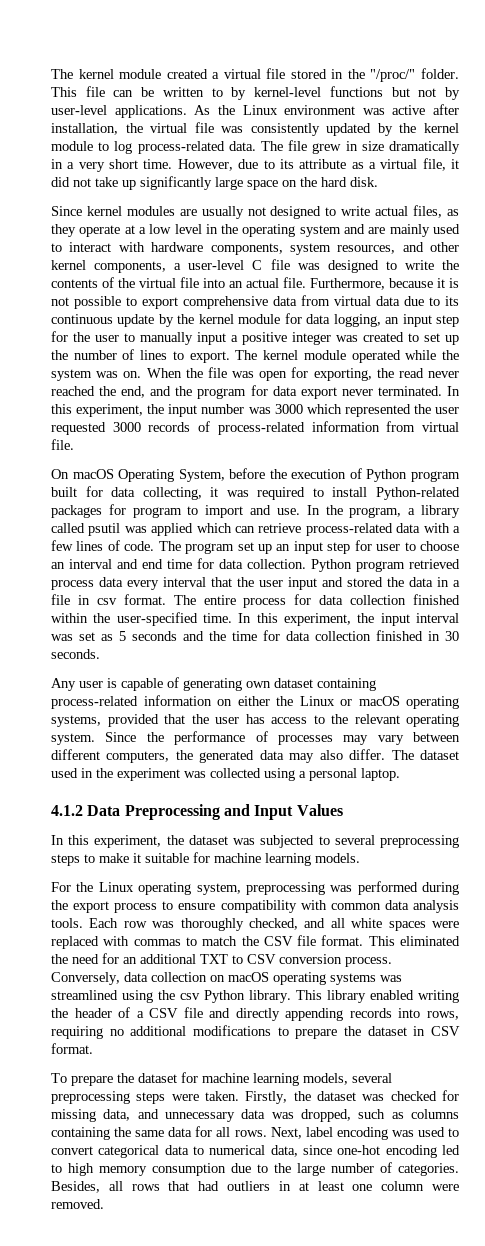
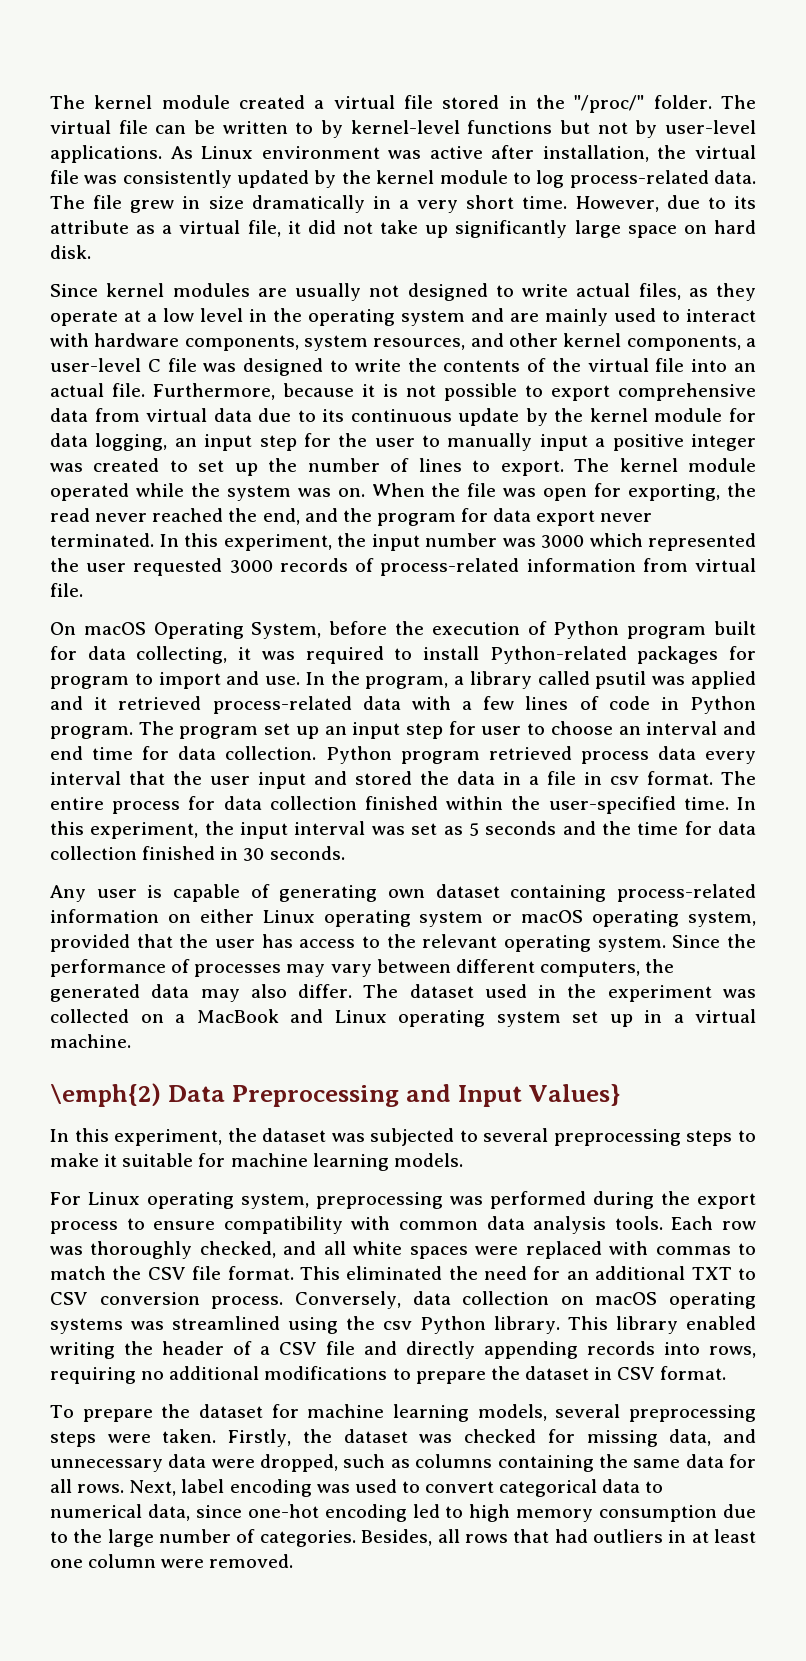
- This file can be written to by kernel-level functions but not by user-level applications.
+ The virtual file can be written to by kernel-level functions but not by user-level applications.
- As the Linux environment was active after installation, the virtual file was consistently updated by the kernel module to log process-related data.
+ As Linux environment was active after installation, the virtual file was consistently updated by the kernel module to log process-related data.
- However, due to its attribute as a virtual file, it did not take up significantly large space on the hard disk.
+ However, due to its attribute as a virtual file, it did not take up significantly large space on hard disk.
- In the program, a library called psutil was applied which can retrieve process-related data with a few lines of code.
+ In the program, a library called psutil was applied and it retrieved process-related data with a few lines of code in Python program.
- Any user is capable of generating own dataset containing process-related information on either the Linux or macOS operating systems, provided that the user has access to the relevant operating system.
+ Any user is capable of generating own dataset containing process-related information on either Linux operating system or macOS operating system, provided that the user has access to the relevant operating system.
- The dataset used in the experiment was collected using a personal laptop.
- 4.1.2 Data Preprocessing and Input Values
+ The dataset used in the experiment was collected on a MacBook and Linux operating system set up in a virtual machine.
+ \emph{2) Data Preprocessing and Input Values}
- For the Linux operating system, preprocessing was performed during the export process to ensure compatibility with common data analysis tools.
+ For Linux operating system, preprocessing was performed during the export process to ensure compatibility with common data analysis tools.
- Firstly, the dataset was checked for missing data, and unnecessary data was dropped, such as columns containing the same data for all rows.
+ Firstly, the dataset was checked for missing data, and unnecessary data were dropped, such as columns containing the same data for all rows.

